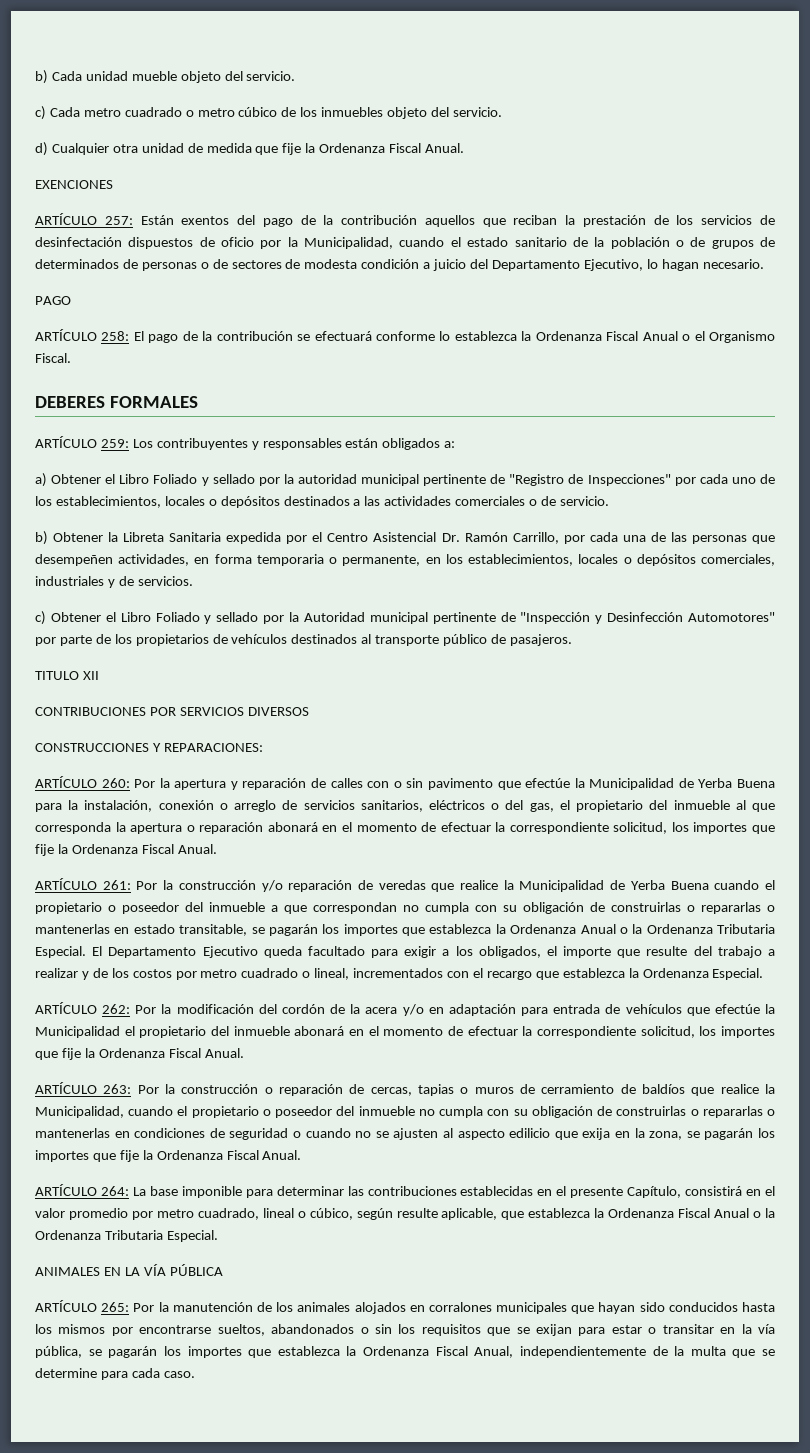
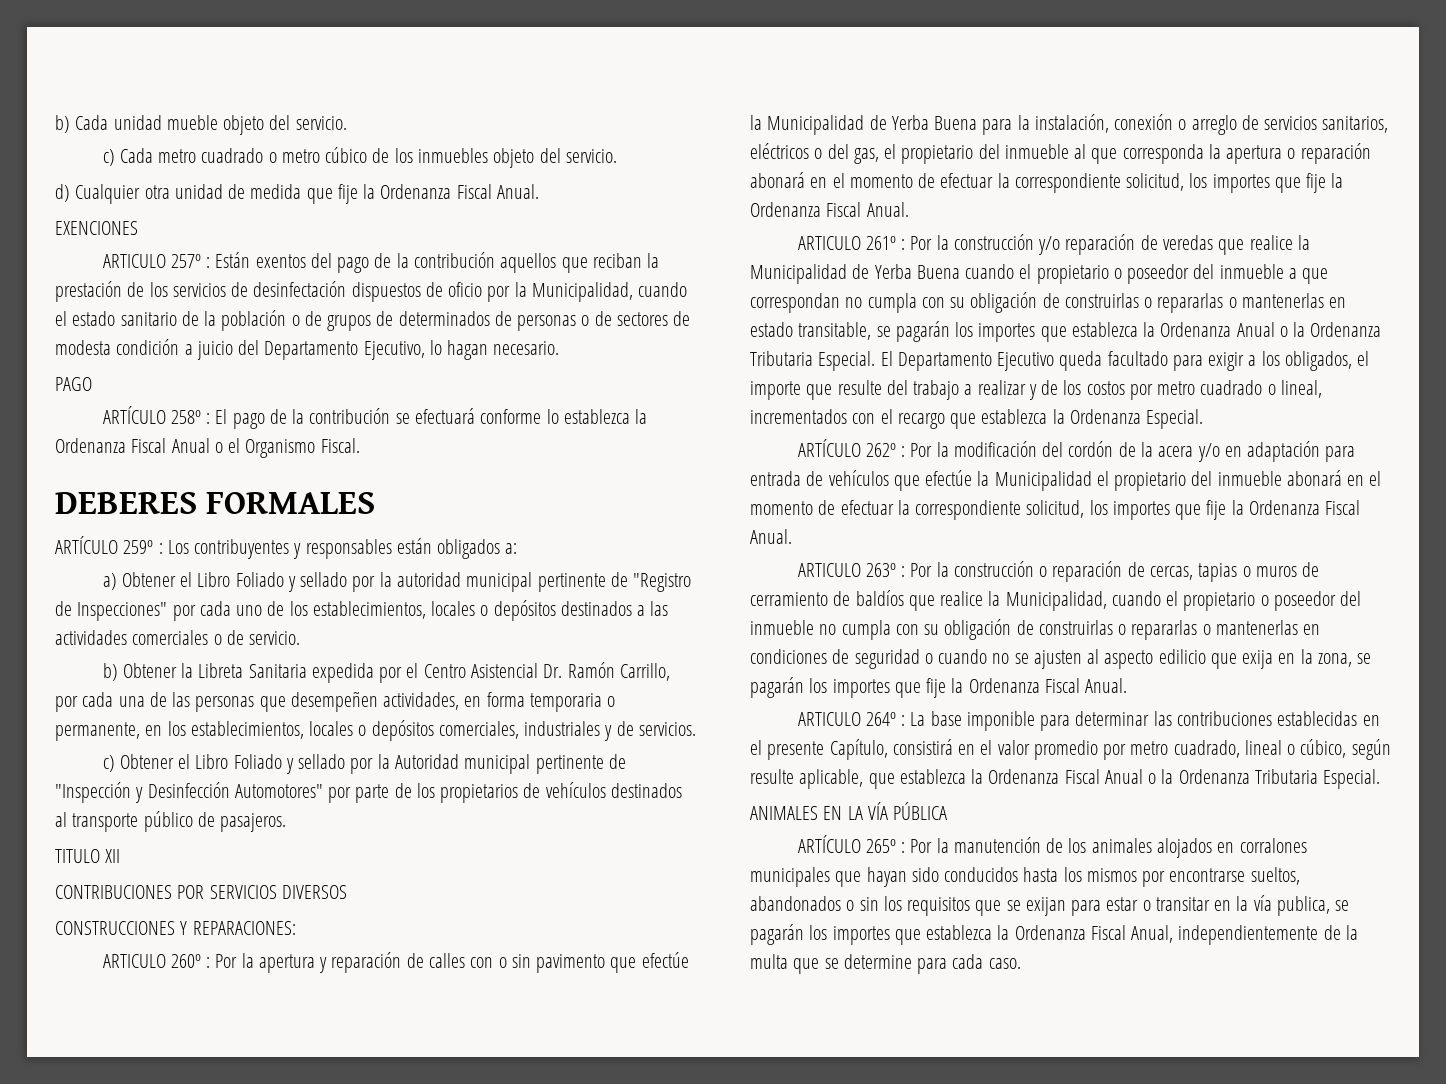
- ARTÍCULO 257: Están exentos del pago de la contribución aquellos que reciban la prestación de los servicios de desinfectación dispuestos de oficio por la Municipalidad, cuando el estado sanitario de la población o de grupos de determinados de personas o de sectores de modesta condición a juicio del Departamento Ejecutivo, lo hagan necesario.
+ ARTICULO 257º : Están exentos del pago de la contribución aquellos que reciban la prestación de los servicios de desinfectación dispuestos de oficio por la Municipalidad, cuando el estado sanitario de la población o de grupos de determinados de personas o de sectores de modesta condición a juicio del Departamento Ejecutivo, lo hagan necesario.
- ARTÍCULO 258: El pago de la contribución se efectuará conforme lo establezca la Ordenanza Fiscal Anual o el Organismo Fiscal.
+ ARTÍCULO 258º : El pago de la contribución se efectuará conforme lo establezca la Ordenanza Fiscal Anual o el Organismo Fiscal.
- ARTÍCULO 259: Los contribuyentes y responsables están obligados a:
+ ARTÍCULO 259º : Los contribuyentes y responsables están obligados a:
- ARTÍCULO 260: Por la apertura y reparación de calles con o sin pavimento que efectúe la Municipalidad de Yerba Buena para la instalación, conexión o arreglo de servicios sanitarios, eléctricos o del gas, el propietario del inmueble al que corresponda la apertura o reparación abonará en el momento de efectuar la correspondiente solicitud, los importes que fije la Ordenanza Fiscal Anual.
+ ARTICULO 260º : Por la apertura y reparación de calles con o sin pavimento que efectúe la Municipalidad de Yerba Buena para la instalación, conexión o arreglo de servicios sanitarios, eléctricos o del gas, el propietario del inmueble al que corresponda la apertura o reparación abonará en el momento de efectuar la correspondiente solicitud, los importes que fije la Ordenanza Fiscal Anual.
- ARTÍCULO 261: Por la construcción y/o reparación de veredas que realice la Municipalidad de Yerba Buena cuando el propietario o poseedor del inmueble a que correspondan no cumpla con su obligación de construirlas o repararlas o mantenerlas en estado transitable, se pagarán los importes que establezca la Ordenanza Anual o la Ordenanza Tributaria Especial.
+ ARTICULO 261º : Por la construcción y/o reparación de veredas que realice la Municipalidad de Yerba Buena cuando el propietario o poseedor del inmueble a que correspondan no cumpla con su obligación de construirlas o repararlas o mantenerlas en estado transitable, se pagarán los importes que establezca la Ordenanza Anual o la Ordenanza Tributaria Especial.
- ARTÍCULO 262: Por la modificación del cordón de la acera y/o en adaptación para entrada de vehículos que efectúe la Municipalidad el propietario del inmueble abonará en el momento de efectuar la correspondiente solicitud, los importes que fije la Ordenanza Fiscal Anual.
+ ARTÍCULO 262º : Por la modificación del cordón de la acera y/o en adaptación para entrada de vehículos que efectúe la Municipalidad el propietario del inmueble abonará en el momento de efectuar la correspondiente solicitud, los importes que fije la Ordenanza Fiscal Anual.
- ARTÍCULO 263:
+ ARTICULO 263º :
- ARTÍCULO 264: La base imponible para determinar las contribuciones establecidas en el presente Capítulo, consistirá en el valor promedio por metro cuadrado, lineal o cúbico, según resulte aplicable, que establezca la Ordenanza Fiscal Anual o la Ordenanza Tributaria Especial.
+ ARTICULO 264º : La base imponible para determinar las contribuciones establecidas en el presente Capítulo, consistirá en el valor promedio por metro cuadrado, lineal o cúbico, según resulte aplicable, que establezca la Ordenanza Fiscal Anual o la Ordenanza Tributaria Especial.
- ARTÍCULO 265: Por la manutención de los animales alojados en corralones municipales que hayan sido conducidos hasta los mismos por encontrarse sueltos, abandonados o sin los requisitos que se exijan para estar o transitar en la vía pública, se pagarán los importes que establezca la Ordenanza Fiscal Anual, independientemente de la multa que se determine para cada caso.
+ ARTÍCULO 265º : Por la manutención de los animales alojados en corralones municipales que hayan sido conducidos hasta los mismos por encontrarse sueltos, abandonados o sin los requisitos que se exijan para estar o transitar en la vía publica, se pagarán los importes que establezca la Ordenanza Fiscal Anual, independientemente de la multa que se determine para cada caso.

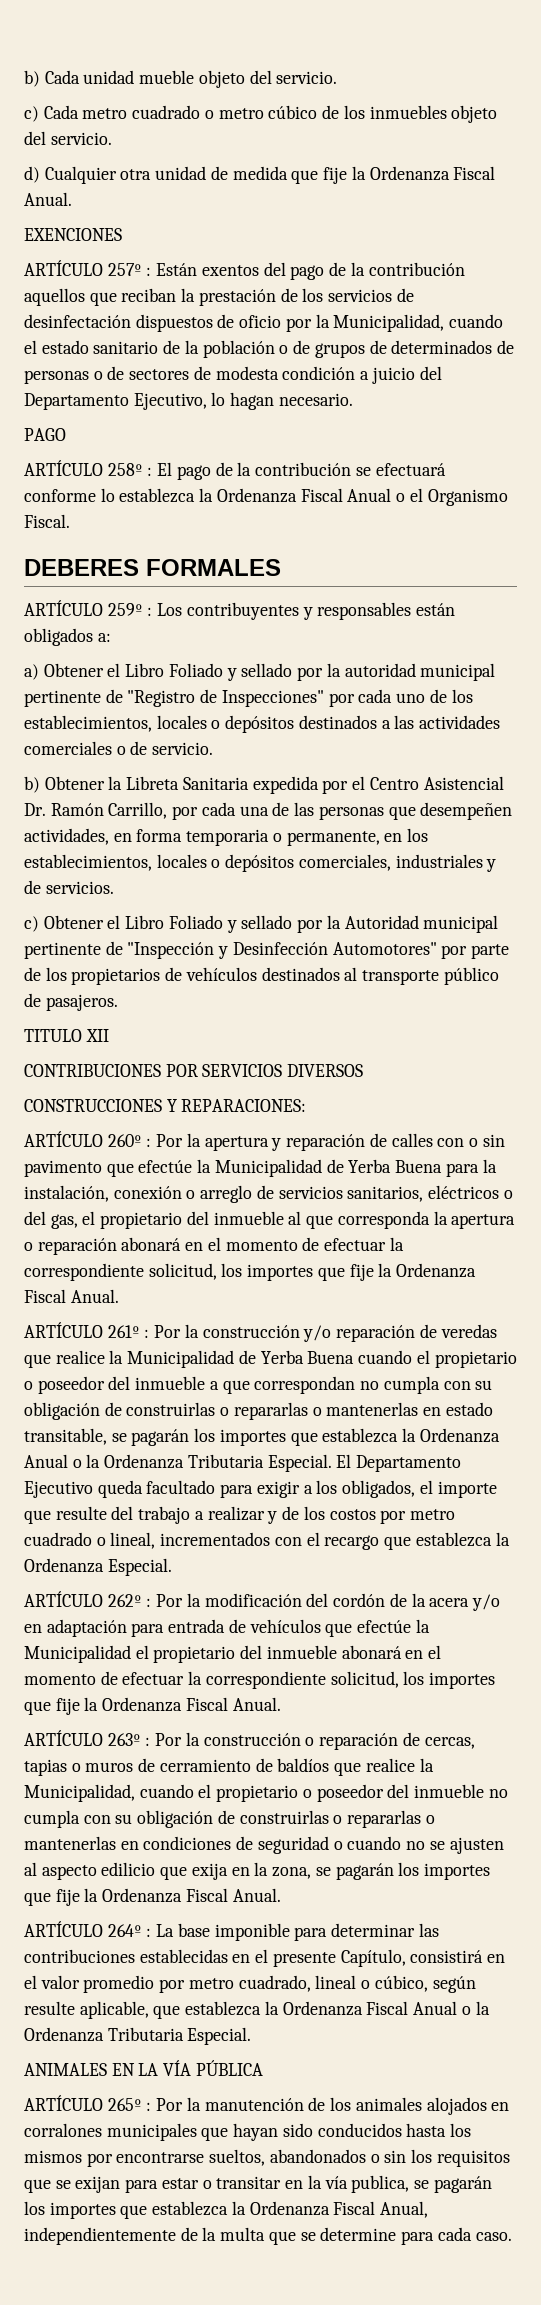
- ARTICULO 257º : Están exentos del pago de la contribución aquellos que reciban la prestación de los servicios de desinfectación dispuestos de oficio por la Municipalidad, cuando el estado sanitario de la población o de grupos de determinados de personas o de sectores de modesta condición a juicio del Departamento Ejecutivo, lo hagan necesario.
+ ARTÍCULO 257º : Están exentos del pago de la contribución aquellos que reciban la prestación de los servicios de desinfectación dispuestos de oficio por la Municipalidad, cuando el estado sanitario de la población o de grupos de determinados de personas o de sectores de modesta condición a juicio del Departamento Ejecutivo, lo hagan necesario.
- ARTICULO 260º :
+ ARTÍCULO 260º :
- ARTICULO 261º : Por la construcción y/o reparación de veredas que realice la Municipalidad de Yerba Buena cuando el propietario o poseedor del inmueble a que correspondan no cumpla con su obligación de construirlas o repararlas o mantenerlas en estado transitable, se pagarán los importes que establezca la Ordenanza Anual o la Ordenanza Tributaria Especial.
+ ARTÍCULO 261º : Por la construcción y/o reparación de veredas que realice la Municipalidad de Yerba Buena cuando el propietario o poseedor del inmueble a que correspondan no cumpla con su obligación de construirlas o repararlas o mantenerlas en estado transitable, se pagarán los importes que establezca la Ordenanza Anual o la Ordenanza Tributaria Especial.
- ARTICULO 263º :
+ ARTÍCULO 263º :
- ARTICULO 264º : La base imponible para determinar las contribuciones establecidas en el presente Capítulo, consistirá en el valor promedio por metro cuadrado, lineal o cúbico, según resulte aplicable, que establezca la Ordenanza Fiscal Anual o la Ordenanza Tributaria Especial.
+ ARTÍCULO 264º : La base imponible para determinar las contribuciones establecidas en el presente Capítulo, consistirá en el valor promedio por metro cuadrado, lineal o cúbico, según resulte aplicable, que establezca la Ordenanza Fiscal Anual o la Ordenanza Tributaria Especial.

